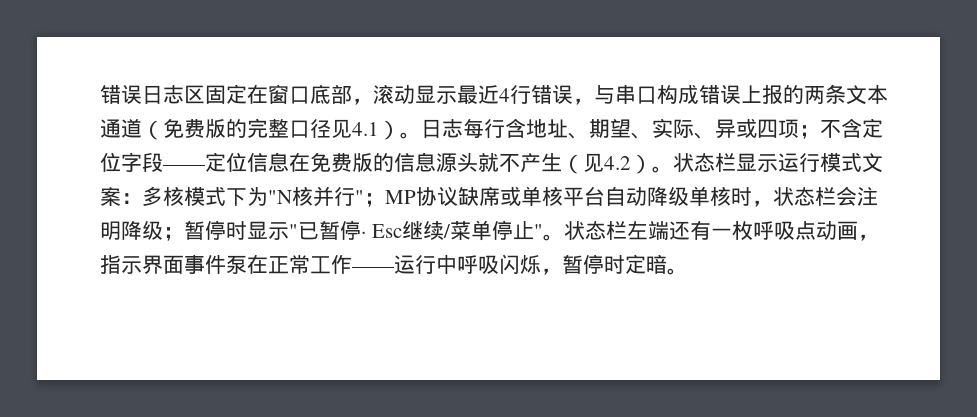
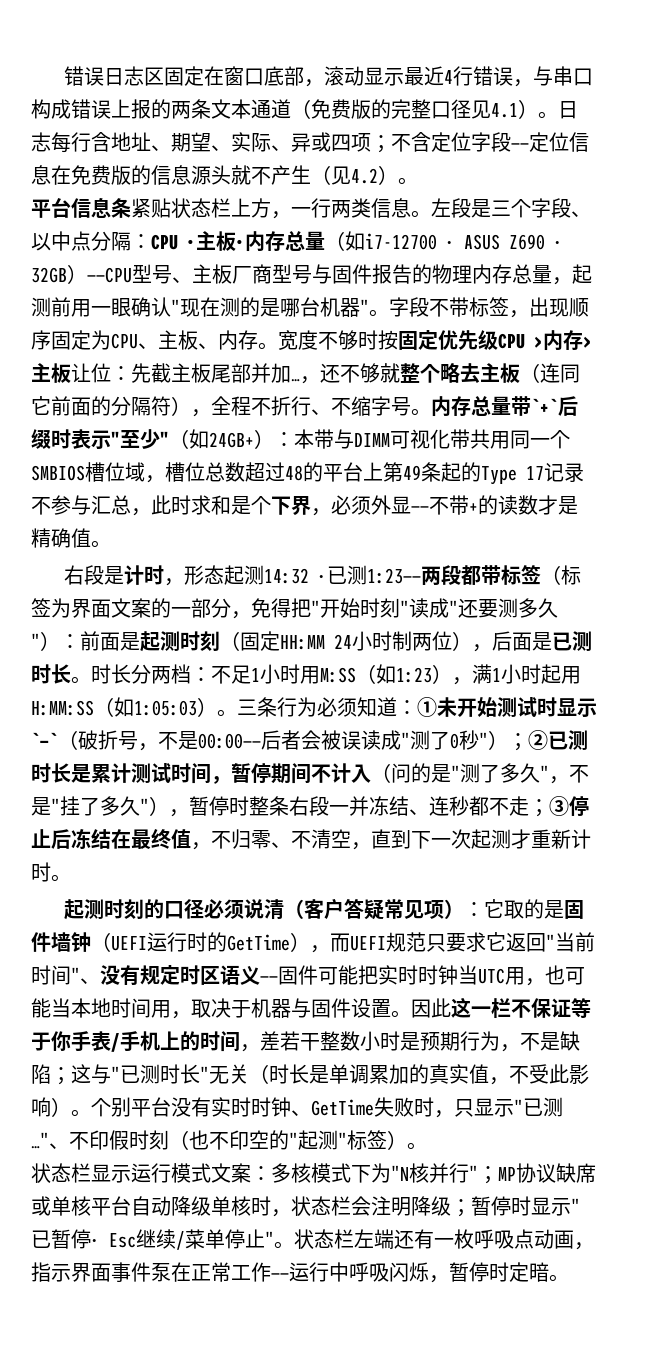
- 不含定位字段——定位信息在免费版的信息源头就不产生（见4.2）。状态栏显示运行模式文案：
+ 不含定位字段——定位信息在免费版的信息源头就不产生（见4.2）。
+ 平台信息条紧贴状态栏上方，一行两类信息。左段是三个字段、以中点分隔：CPU ·主板·内存总量（如i7-12700 · ASUS Z690 · 32GB）——CPU型号、主板厂商型号与固件报告的物理内存总量，起测前用一眼确认"现在测的是哪台机器"。字段不带标签，出现顺序固定为CPU、主板、内存。宽度不够时按固定优先级CPU >内存>主板让位：先截主板尾部并加…，还不够就整个略去主板（连同它前面的分隔符），全程不折行、不缩字号。内存总量带`+`后缀时表示"至少"（如24GB+）：本带与DIMM可视化带共用同一个SMBIOS槽位域，槽位总数超过48的平台上第49条起的Type 17记录不参与汇总，此时求和是个下界，必须外显——不带+的读数才是精确值。
+ 右段是计时，形态起测14:32 ·已测1:23——两段都带标签（标签为界面文案的一部分，免得把"开始时刻"读成"还要测多久"）：前面是起测时刻（固定HH:MM 24小时制两位），后面是已测时长。时长分两档：不足1小时用M:SS（如1:23），满1小时起用H:MM:SS（如1:05:03）。三条行为必须知道：①未开始测试时显示`—`（破折号，不是00:00——后者会被误读成"测了0秒"）；②已测时长是累计测试时间，暂停期间不计入（问的是"测了多久"，不是"挂了多久"），暂停时整条右段一并冻结、连秒都不走；③停止后冻结在最终值，不归零、不清空，直到下一次起测才重新计时。
+ 起测时刻的口径必须说清（客户答疑常见项）：它取的是固件墙钟（UEFI运行时的GetTime），而UEFI规范只要求它返回"当前时间"、没有规定时区语义——固件可能把实时时钟当UTC用，也可能当本地时间用，取决于机器与固件设置。因此这一栏不保证等于你手表/手机上的时间，差若干整数小时是预期行为，不是缺陷；这与"已测时长"无关（时长是单调累加的真实值，不受此影响）。个别平台没有实时时钟、GetTime失败时，只显示"已测…"、不印假时刻（也不印空的"起测"标签）。
+ 状态栏显示运行模式文案：

